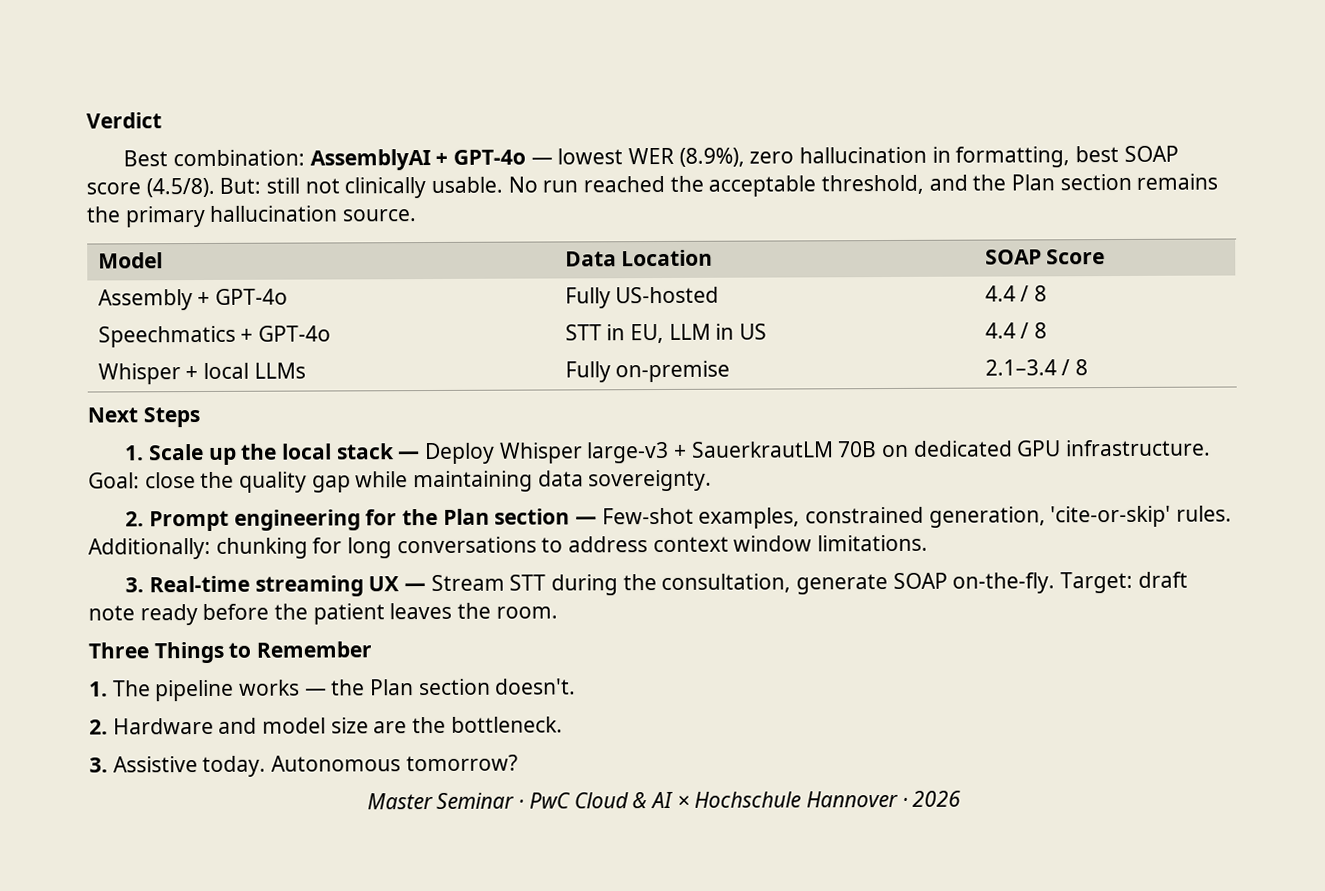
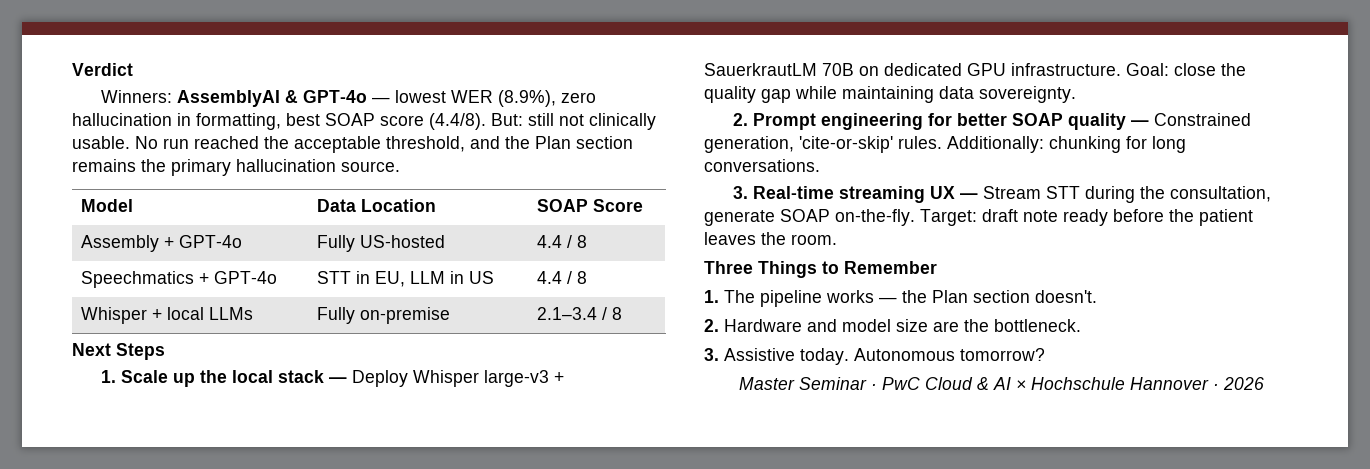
- Best combination: AssemblyAI + GPT-4o — lowest WER (8.9%), zero hallucination in formatting, best SOAP score (4.5/8). But: still not clinically usable.
+ Winners: AssemblyAI & GPT-4o — lowest WER (8.9%), zero hallucination in formatting, best SOAP score (4.4/8). But: still not clinically usable.
- 2. Prompt engineering for the Plan section — Few-shot examples, constrained generation, 'cite-or-skip' rules.
+ 2. Prompt engineering for better SOAP quality — Constrained generation, 'cite-or-skip' rules.
- Additionally: chunking for long conversations to address context window limitations.
+ Additionally: chunking for long conversations.

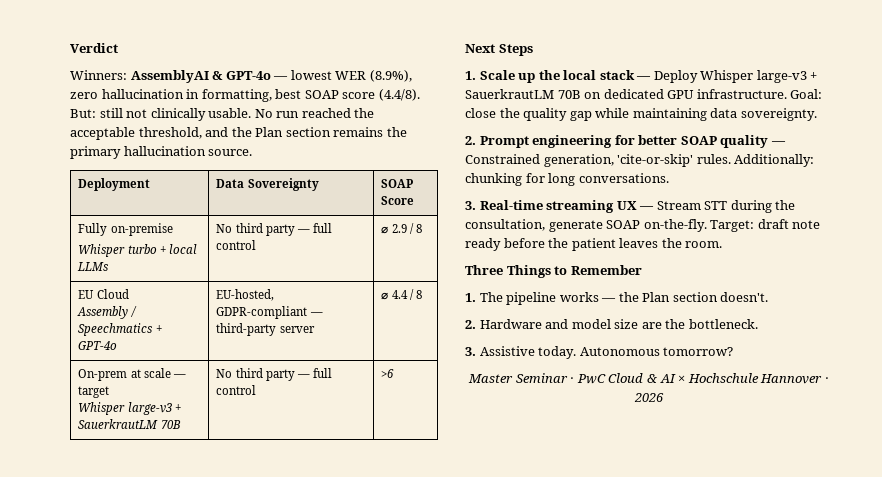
- Model | Data Location | SOAP Score
+ Deployment | Data Sovereignty | SOAP Score
- Assembly + GPT-4o | Fully US-hosted | 4.4 / 8
- Speechmatics + GPT-4o | STT in EU, LLM in US | 4.4 / 8
- Whisper + local LLMs | Fully on-premise | 2.1–3.4 / 8
+ Fully on-premise
+ Whisper turbo + local LLMs | No third party — full control | ⌀ 2.9 / 8
+ EU Cloud
+ Assembly / Speechmatics + GPT-4o | EU-hosted, GDPR-compliant — third-party server | ⌀ 4.4 / 8
+ On-prem at scale — target
+ Whisper large-v3 + SauerkrautLM 70B | No third party — full control | >6

